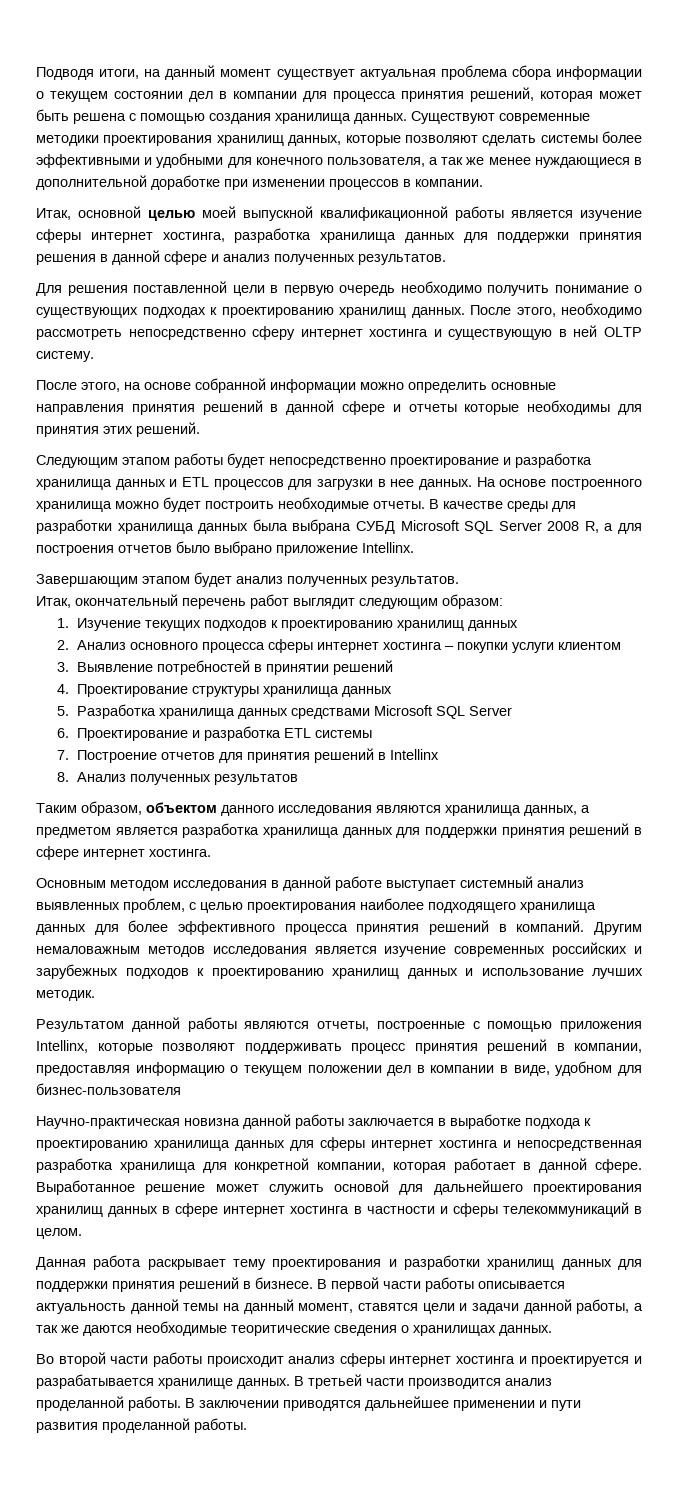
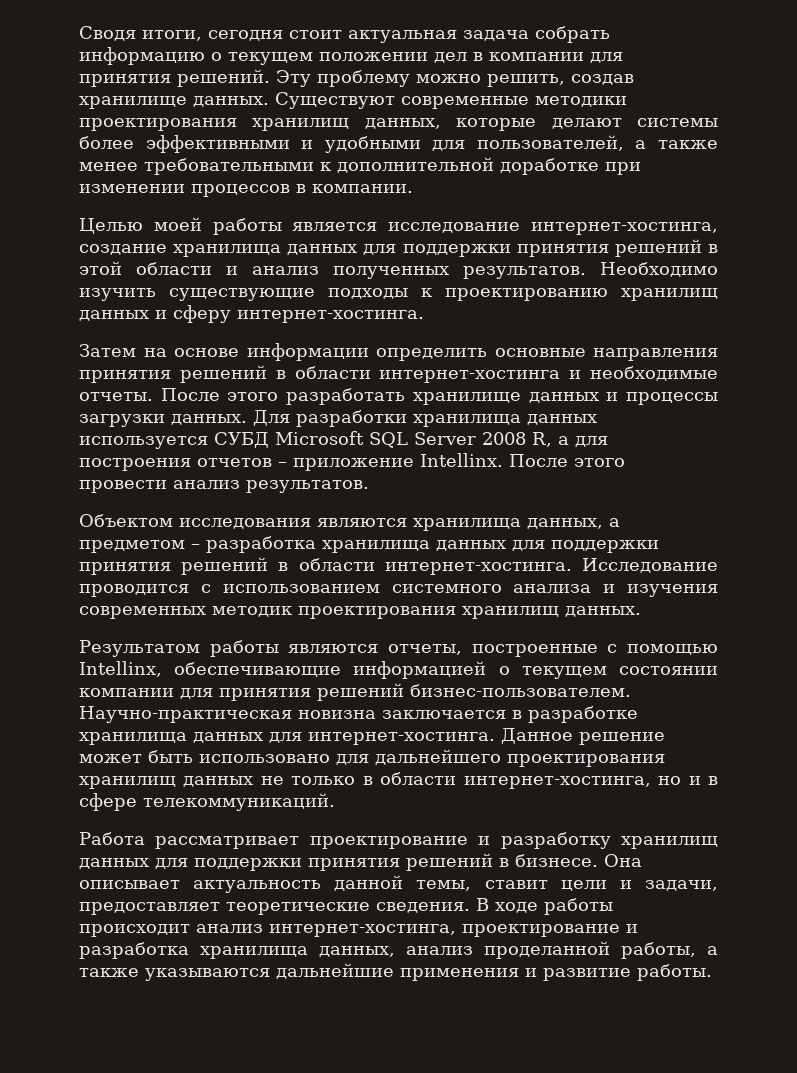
- Подводя итоги, на данный момент существует актуальная проблема сбора информации о текущем состоянии дел в компании для процесса принятия решений, которая может быть решена с помощью создания хранилища данных.
+ Сводя итоги, сегодня стоит актуальная задача собрать информацию о текущем положении дел в компании для принятия решений. Эту проблему можно решить, создав хранилище данных.
- Существуют современные методики проектирования хранилищ данных, которые позволяют сделать системы более эффективными и удобными для конечного пользователя, а так же менее нуждающиеся в дополнительной доработке при изменении процессов в компании.
+ Существуют современные методики проектирования хранилищ данных, которые делают системы более эффективными и удобными для пользователей, а также менее требовательными к дополнительной доработке при изменении процессов в компании.
- Итак, основной целью моей выпускной квалификационной работы является изучение сферы интернет хостинга, разработка хранилища данных для поддержки принятия решения в данной сфере и анализ полученных результатов.
- Для решения поставленной цели в первую очередь необходимо получить понимание о существующих подходах к проектированию хранилищ данных. После этого, необходимо рассмотреть непосредственно сферу интернет хостинга и существующую в ней OLTP систему.
- После этого, на основе собранной информации можно определить основные направления принятия решений в данной сфере и отчеты которые необходимы для принятия этих решений.
- Следующим этапом работы будет непосредственно проектирование и разработка хранилища данных и ETL процессов для загрузки в нее данных. На основе построенного хранилища можно будет построить необходимые отчеты. В качестве среды для разработки хранилища данных была выбрана СУБД Microsoft SQL Server 2008 R, а для построения отчетов было выбрано приложение Intellinx.
- Завершающим этапом будет анализ полученных результатов.
- Итак, окончательный перечень работ выглядит следующим образом:
- 1. Изучение текущих подходов к проектированию хранилищ данных
- 2. Анализ основного процесса сферы интернет хостинга – покупки услуги клиентом
- 3. Выявление потребностей в принятии решений
- 4. Проектирование структуры хранилища данных
- 5. Разработка хранилища данных средствами Microsoft SQL Server
- 6. Проектирование и разработка ETL системы
- 7. Построение отчетов для принятия решений в Intellinx
- 8. Анализ полученных результатов
- Таким образом, объектом данного исследования являются хранилища данных, а предметом является разработка хранилища данных для поддержки принятия решений в сфере интернет хостинга.
- Основным методом исследования в данной работе выступает системный анализ выявленных проблем, с целью проектирования наиболее подходящего хранилища данных для более эффективного процесса принятия решений в компаний. Другим немаловажным методов исследования является изучение современных российских и зарубежных подходов к проектированию хранилищ данных и использование лучших методик.
+ Целью моей работы является исследование интернет-хостинга, создание хранилища данных для поддержки принятия решений в этой области и анализ полученных результатов. Необходимо изучить существующие подходы к проектированию хранилищ данных и сферу интернет-хостинга.
+ Затем на основе информации определить основные направления принятия решений в области интернет-хостинга и необходимые отчеты. После этого разработать хранилище данных и процессы загрузки данных. Для разработки хранилища данных используется СУБД Microsoft SQL Server 2008 R, а для построения отчетов – приложение Intellinx. После этого провести анализ результатов.
+ Объектом исследования являются хранилища данных, а предметом – разработка хранилища данных для поддержки принятия решений в области интернет-хостинга. Исследование проводится с использованием системного анализа и изучения современных методик проектирования хранилищ данных.
- Результатом данной работы являются отчеты, построенные с помощью приложения Intellinx, которые позволяют поддерживать процесс принятия решений в компании, предоставляя информацию о текущем положении дел в компании в виде, удобном для бизнес-пользователя
- Научно-практическая новизна данной работы заключается в выработке подхода к проектированию хранилища данных для сферы интернет хостинга и непосредственная разработка хранилища для конкретной компании, которая работает в данной сфере. Выработанное решение может служить основой для дальнейшего проектирования хранилищ данных в сфере интернет хостинга в частности и сферы телекоммуникаций в целом.
- Данная работа раскрывает тему проектирования и разработки хранилищ данных для поддержки принятия решений в бизнесе.
+ Результатом работы являются отчеты, построенные с помощью Intellinx, обеспечивающие информацией о текущем состоянии компании для принятия решений бизнес-пользователем. Научно-практическая новизна заключается в разработке хранилища данных для интернет-хостинга. Данное решение может быть использовано для дальнейшего проектирования хранилищ данных не только в области интернет-хостинга, но и в сфере телекоммуникаций.
+ Работа рассматривает проектирование и разработку хранилищ данных для поддержки принятия решений в бизнесе.
- В первой части работы описывается актуальность данной темы на данный момент, ставятся цели и задачи данной работы, а так же даются необходимые теоритические сведения о хранилищах данных.
- Во второй части работы происходит анализ сферы интернет хостинга и проектируется и разрабатывается хранилище данных. В третьей части производится анализ проделанной работы. В заключении приводятся дальнейшее применении и пути развития проделанной работы.
+ Она описывает актуальность данной темы, ставит цели и задачи, предоставляет теоретические сведения. В ходе работы происходит анализ интернет-хостинга, проектирование и разработка хранилища данных, анализ проделанной работы, а также указываются дальнейшие применения и развитие работы.

